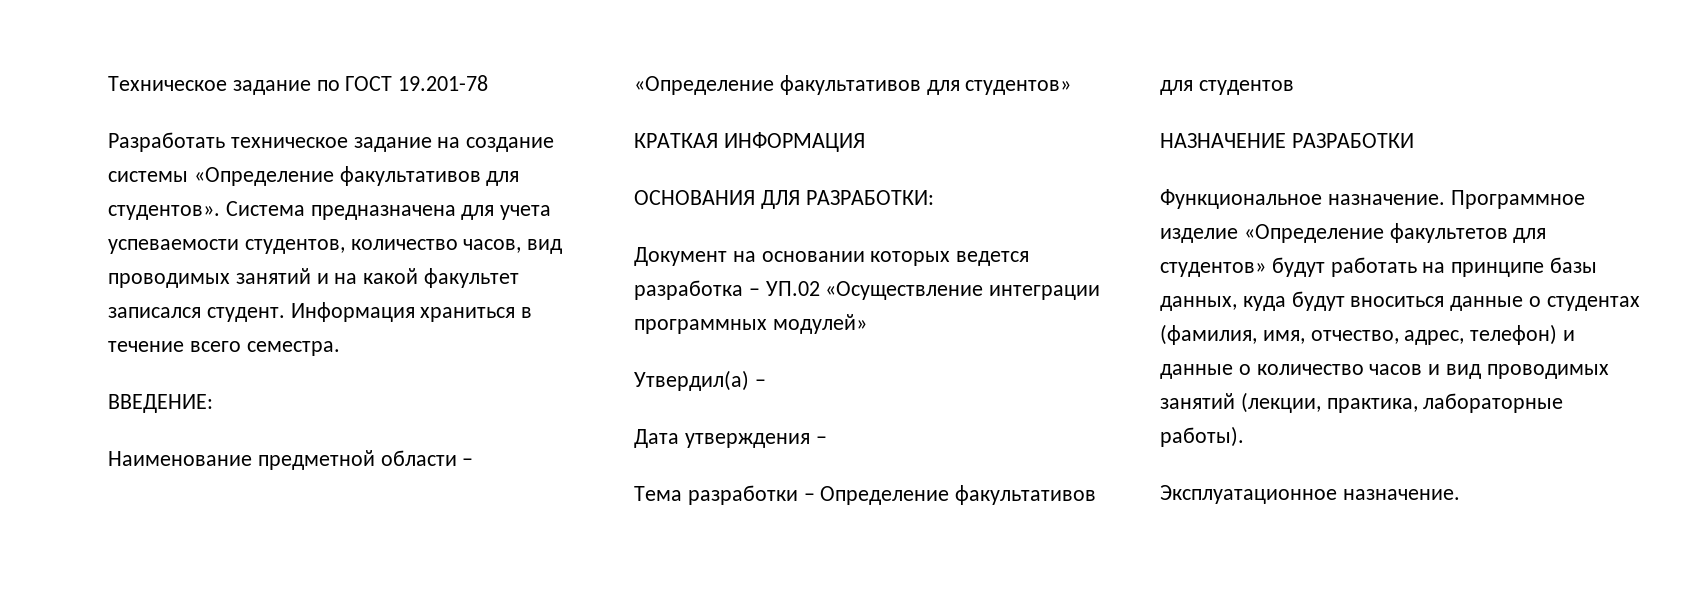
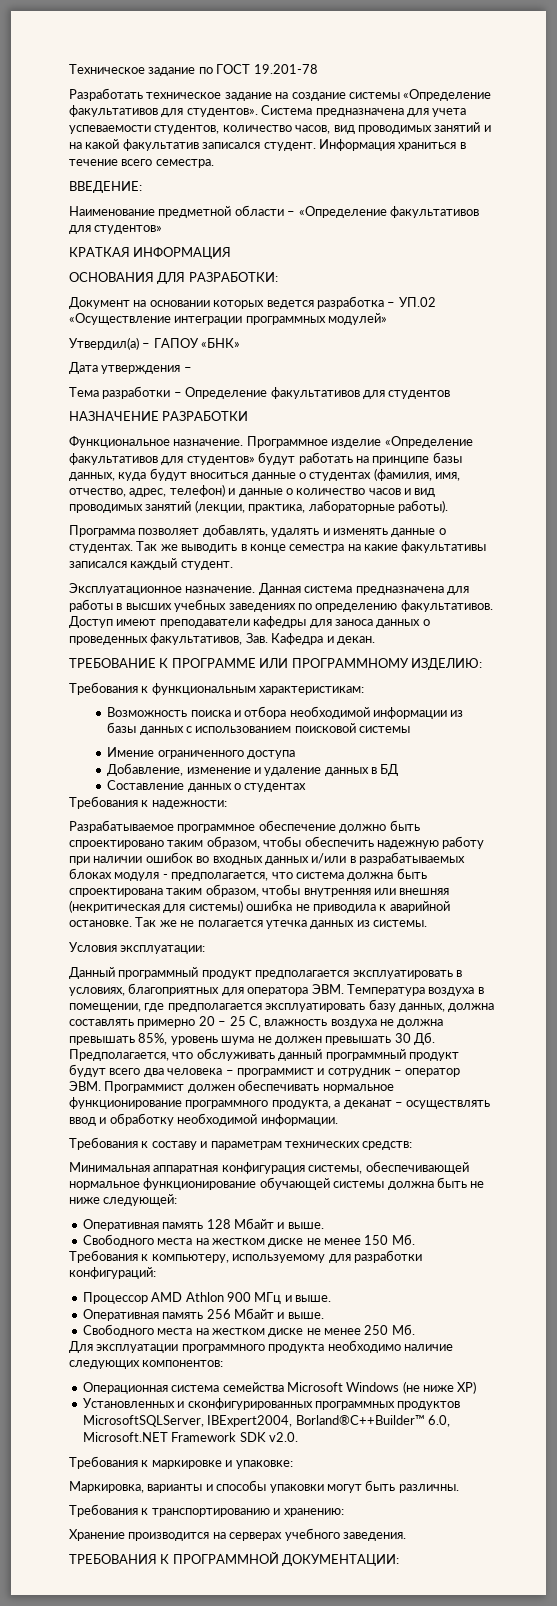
- Система предназначена для учета успеваемости студентов, количество часов, вид проводимых занятий и на какой факультет записался студент.
+ Система предназначена для учета успеваемости студентов, количество часов, вид проводимых занятий и на какой факультатив записался студент.
- Утвердил(а) –
+ Утвердил(а) – ГАПОУ «БНК»
- Программное изделие «Определение факультетов для студентов» будут работать на принципе базы данных, куда будут вноситься данные о студентах (фамилия, имя, отчество, адрес, телефон) и данные о количество часов и вид проводимых занятий (лекции, практика, лабораторные работы).
+ Программное изделие «Определение факультативов для студентов» будут работать на принципе базы данных, куда будут вноситься данные о студентах (фамилия, имя, отчество, адрес, телефон) и данные о количество часов и вид проводимых занятий (лекции, практика, лабораторные работы).
- Эксплуатационное назначение.
+ Программа позволяет добавлять, удалять и изменять данные о студентах. Так же выводить в конце семестра на какие факультативы записался каждый студент.
+ Эксплуатационное назначение. Данная система предназначена для работы в высших учебных заведениях по определению факультативов. Доступ имеют преподаватели кафедры для заноса данных о проведенных факультативов, Зав. Кафедра и декан.
+ ТРЕБОВАНИЕ К ПРОГРАММЕ ИЛИ ПРОГРАММНОМУ ИЗДЕЛИЮ:
+ Требования к функциональным характеристикам:
+ Возможность поиска и отбора необходимой информации из базы данных с использованием поисковой системы
+ Имение ограниченного доступа
+ Добавление, изменение и удаление данных в БД
+ Составление данных о студентах
+ Требования к надежности:
+ Разрабатываемое программное обеспечение должно быть спроектировано таким образом, чтобы обеспечить надежную работу при наличии ошибок во входных данных и/или в разрабатываемых блоках модуля - предполагается, что система должна быть спроектирована таким образом, чтобы внутренняя или внешняя (некритическая для системы) ошибка не приводила к аварийной остановке. Так же не полагается утечка данных из системы.
+ Условия эксплуатации:
+ Данный программный продукт предполагается эксплуатировать в условиях, благоприятных для оператора ЭВМ. Температура воздуха в помещении, где предполагается эксплуатировать базу данных, должна составлять примерно 20 – 25 С, влажность воздуха не должна превышать 85%, уровень шума не должен превышать 30 Дб. Предполагается, что обслуживать данный программный продукт будут всего два человека – программист и сотрудник – оператор ЭВМ. Программист должен обеспечивать нормальное функционирование программного продукта, а деканат – осуществлять ввод и обработку необходимой информации.
+ Требования к составу и параметрам технических средств:
+ Минимальная аппаратная конфигурация системы, обеспечивающей нормальное функционирование обучающей системы должна быть не ниже следующей:
+ Оперативная память 128 Мбайт и выше.
+ Свободного места на жестком диске не менее 150 Мб.
+ Требования к компьютеру, используемому для разработки конфигураций:
+ Процессор AMD Athlon 900 МГц и выше.
+ Оперативная память 256 Мбайт и выше.
+ Свободного места на жестком диске не менее 250 Мб.
+ Для эксплуатации программного продукта необходимо наличие следующих компонентов:
+ Операционная система семейства Microsoft Windows (не ниже XP)
+ Установленных и сконфигурированных программных продуктов MicrosoftSQLServer, IBExpert2004, Borland®C++Builder™ 6.0, Microsoft.NET Framework SDK v2.0.
+ Требования к маркировке и упаковке:
+ Маркировка, варианты и способы упаковки могут быть различны.
+ Требования к транспортированию и хранению:
+ Хранение производится на серверах учебного заведения.
+ ТРЕБОВАНИЯ К ПРОГРАММНОЙ ДОКУМЕНТАЦИИ:

